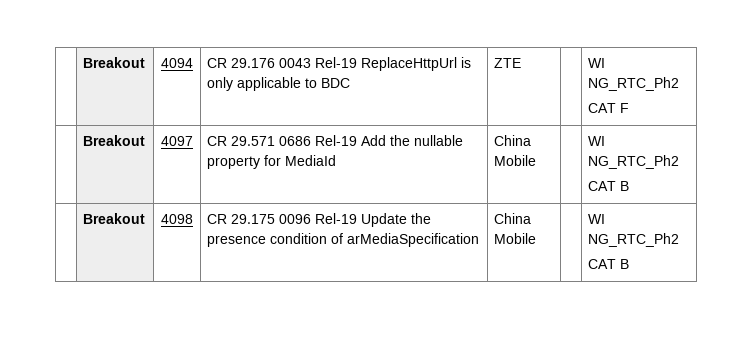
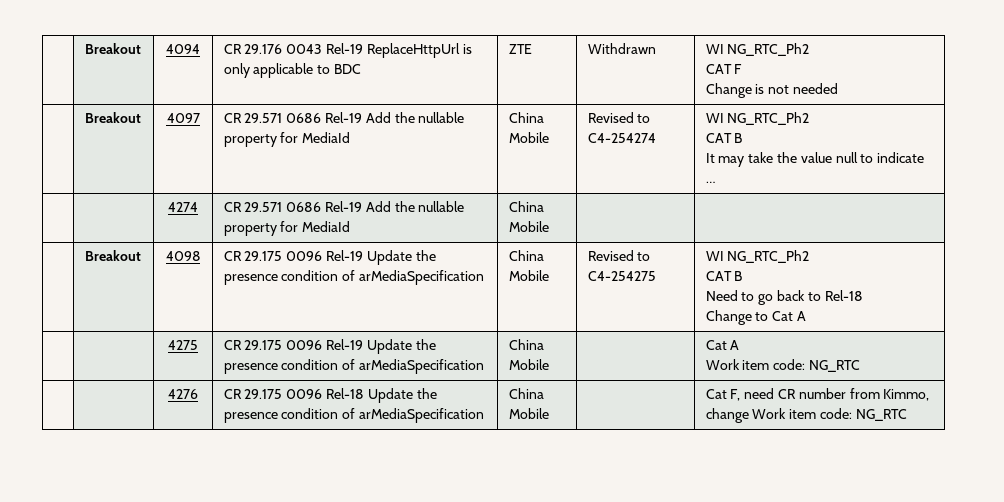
- | Breakout | 4094 | CR 29.176 0043 Rel-19 ReplaceHttpUrl is only applicable to BDC | ZTE | | WI NG_RTC_Ph2
+ | Breakout | 4094 | CR 29.176 0043 Rel-19 ReplaceHttpUrl is only applicable to BDC | ZTE | Withdrawn | WI NG_RTC_Ph2
  CAT F
+ Change is not needed
- | Breakout | 4097 | CR 29.571 0686 Rel-19 Add the nullable property for MediaId | China Mobile | | WI NG_RTC_Ph2
+ | Breakout | 4097 | CR 29.571 0686 Rel-19 Add the nullable property for MediaId | China Mobile | Revised to C4-254274 | WI NG_RTC_Ph2
  CAT B
+ It may take the value null to indicate …
+ | | 4274 | CR 29.571 0686 Rel-19 Add the nullable property for MediaId | China Mobile | |
- | Breakout | 4098 | CR 29.175 0096 Rel-19 Update the presence condition of arMediaSpecification | China Mobile | | WI NG_RTC_Ph2
+ | Breakout | 4098 | CR 29.175 0096 Rel-19 Update the presence condition of arMediaSpecification | China Mobile | Revised to C4-254275 | WI NG_RTC_Ph2
  CAT B
+ Need to go back to Rel-18
+ Change to Cat A
+ | | 4275 | CR 29.175 0096 Rel-19 Update the presence condition of arMediaSpecification | China Mobile | | Cat A
+ Work item code: NG_RTC
+ | | 4276 | CR 29.175 0096 Rel-18 Update the presence condition of arMediaSpecification | China Mobile | | Cat F, need CR number from Kimmo, change Work item code: NG_RTC

